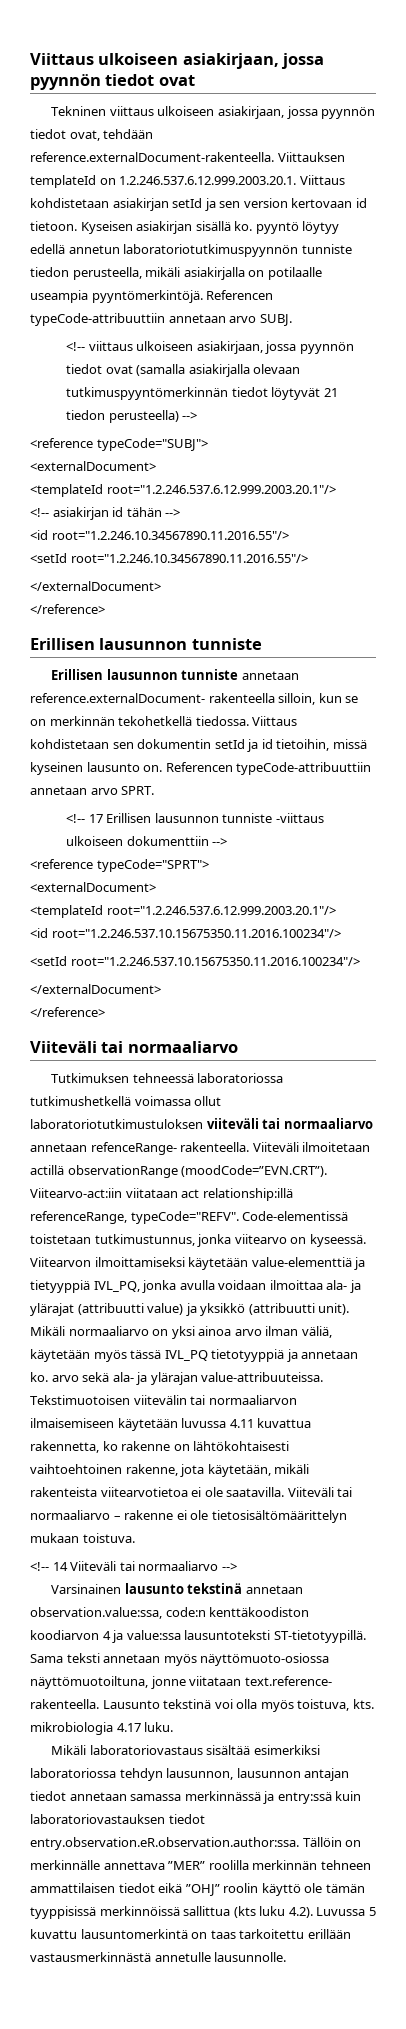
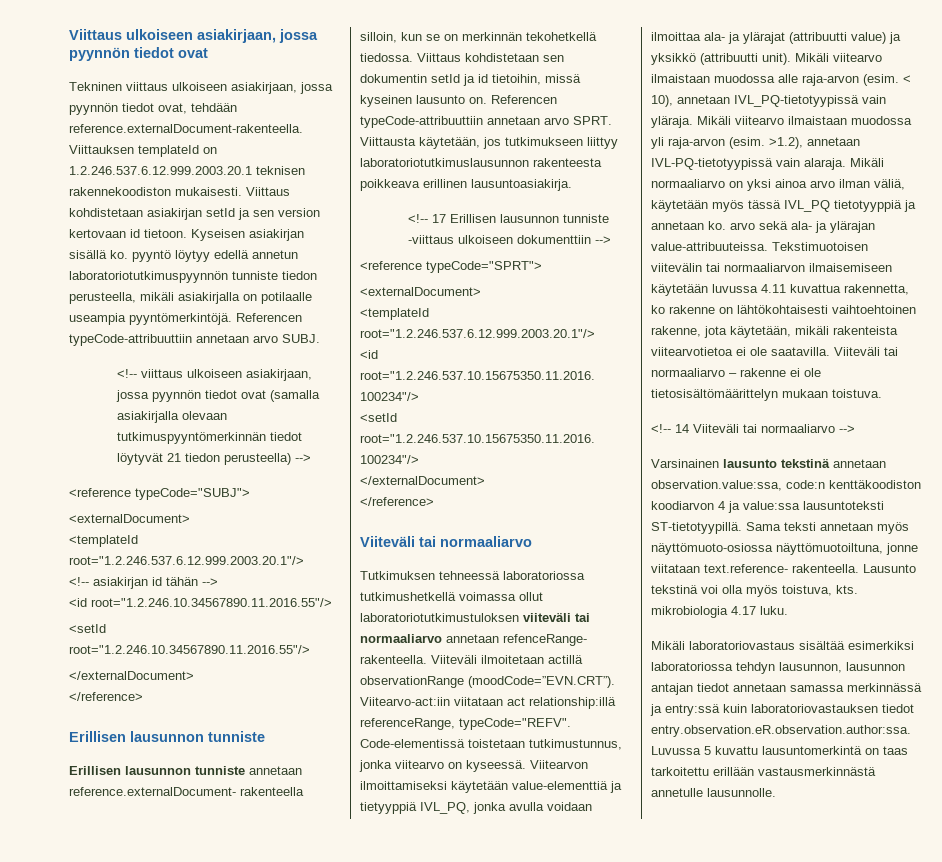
- Tekninen viittaus ulkoiseen asiakirjaan, jossa pyynnön tiedot ovat, tehdään reference.externalDocument-rakenteella. Viittauksen templateId on 1.2.246.537.6.12.999.2003.20.1. Viittaus kohdistetaan asiakirjan setId ja sen version kertovaan id tietoon.
+ Tekninen viittaus ulkoiseen asiakirjaan, jossa pyynnön tiedot ovat, tehdään reference.externalDocument-rakenteella. Viittauksen templateId on 1.2.246.537.6.12.999.2003.20.1 teknisen rakennekoodiston mukaisesti. Viittaus kohdistetaan asiakirjan setId ja sen version kertovaan id tietoon.
+ Viittausta käytetään, jos tutkimukseen liittyy laboratoriotutkimuslausunnon rakenteesta poikkeava erillinen lausuntoasiakirja.
- Mikäli normaaliarvo on yksi ainoa arvo ilman väliä, käytetään myös tässä IVL_PQ tietotyyppiä ja annetaan ko. arvo sekä ala- ja ylärajan value-attribuuteissa.
+ Mikäli viitearvo ilmaistaan muodossa alle raja-arvon (esim. < 10), annetaan IVL_PQ-tietotyypissä vain yläraja. Mikäli viitearvo ilmaistaan muodossa yli raja-arvon (esim. >1.2), annetaan IVL-PQ-tietotyypissä vain alaraja. Mikäli normaaliarvo on yksi ainoa arvo ilman väliä, käytetään myös tässä IVL_PQ tietotyyppiä ja annetaan ko. arvo sekä ala- ja ylärajan value-attribuuteissa.
- Mikäli laboratoriovastaus sisältää esimerkiksi laboratoriossa tehdyn lausunnon, lausunnon antajan tiedot annetaan samassa merkinnässä ja entry:ssä kuin laboratoriovastauksen tiedot entry.observation.eR.observation.author:ssa. Tällöin on merkinnälle annettava ”MER” roolilla merkinnän tehneen ammattilaisen tiedot eikä ”OHJ” roolin käyttö ole tämän tyyppisissä merkinnöissä sallittua (kts luku 4.2). Luvussa 5 kuvattu lausuntomerkintä on taas tarkoitettu erillään vastausmerkinnästä annetulle lausunnolle.
+ Mikäli laboratoriovastaus sisältää esimerkiksi laboratoriossa tehdyn lausunnon, lausunnon antajan tiedot annetaan samassa merkinnässä ja entry:ssä kuin laboratoriovastauksen tiedot entry.observation.eR.observation.author:ssa. Luvussa 5 kuvattu lausuntomerkintä on taas tarkoitettu erillään vastausmerkinnästä annetulle lausunnolle.

